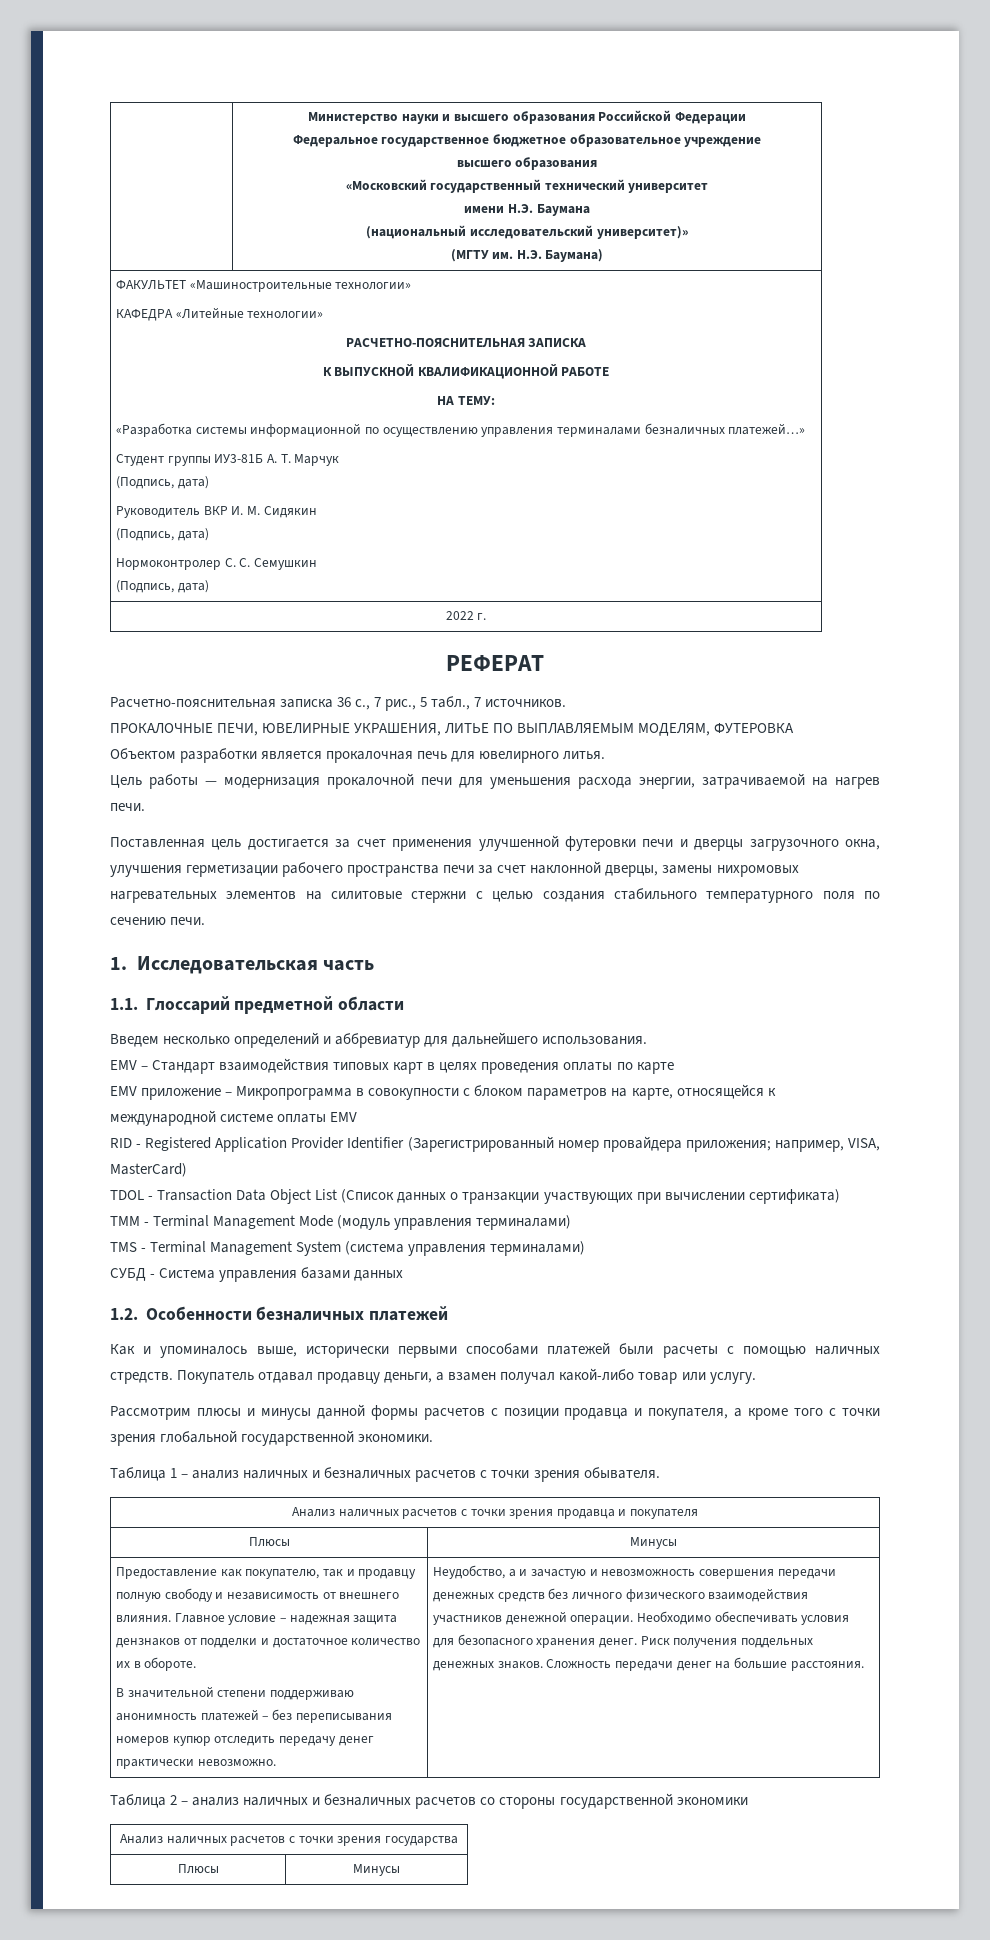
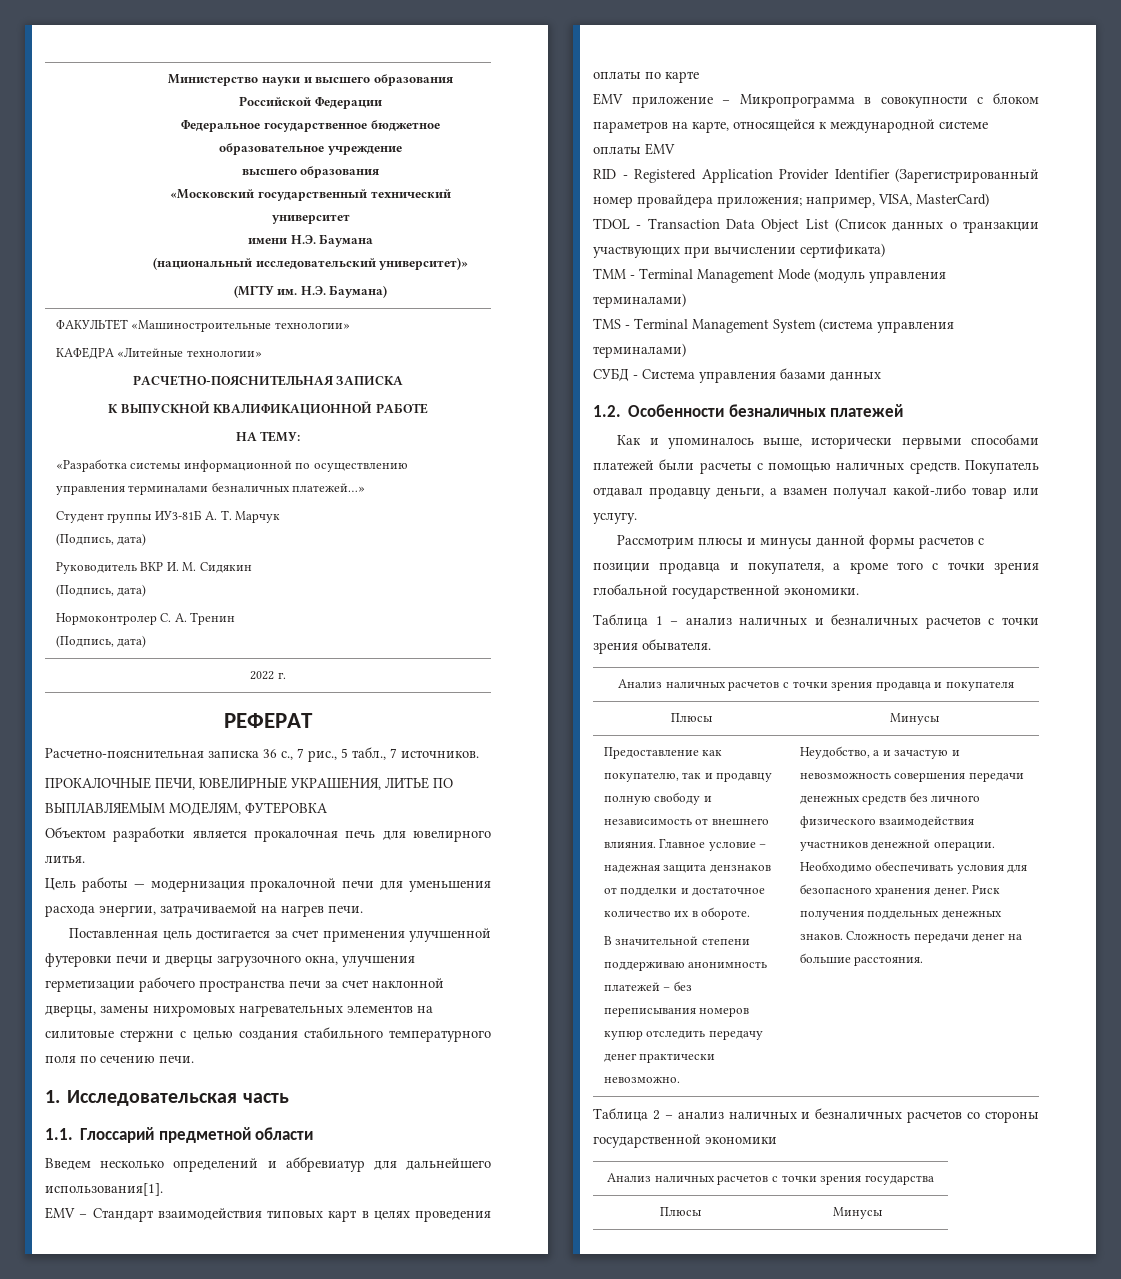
- Нормоконтролер С. С. Семушкин
+ Нормоконтролер С. А. Тренин
- Введем несколько определений и аббревиатур для дальнейшего использования.
+ Введем несколько определений и аббревиатур для дальнейшего использования[1].
- Как и упоминалось выше, исторически первыми способами платежей были расчеты с помощью наличных стредств.
+ Как и упоминалось выше, исторически первыми способами платежей были расчеты с помощью наличных средств.

